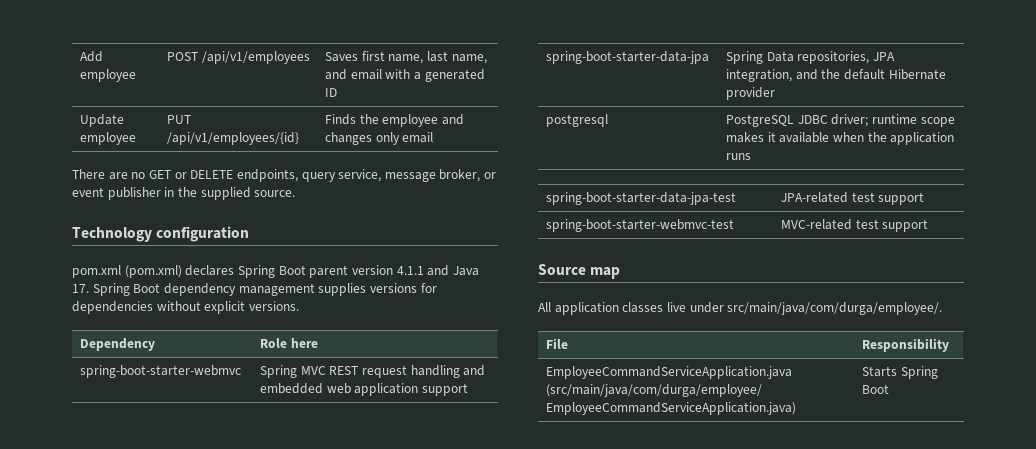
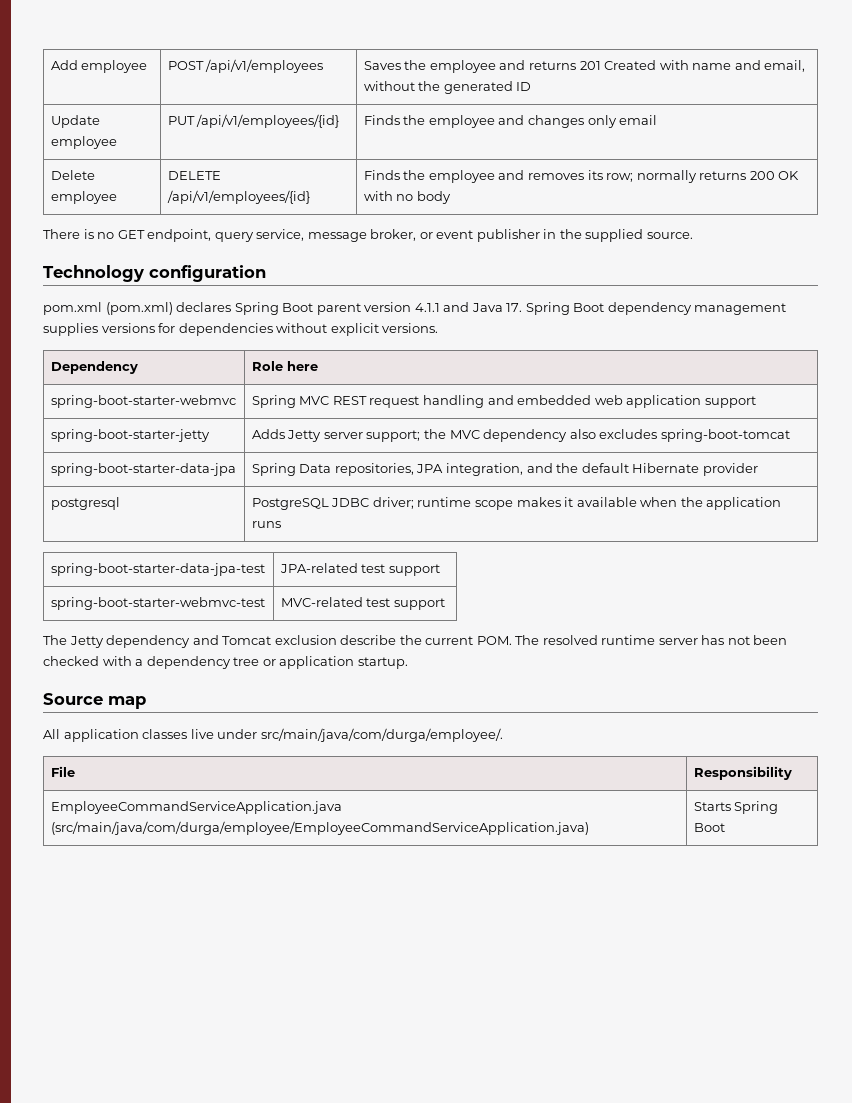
- Add employee | POST /api/v1/employees | Saves first name, last name, and email with a generated ID
+ Add employee | POST /api/v1/employees | Saves the employee and returns 201 Created with name and email, without the generated ID
+ Delete employee | DELETE /api/v1/employees/{id} | Finds the employee and removes its row; normally returns 200 OK with no body
- There are no GET or DELETE endpoints, query service, message broker, or event publisher in the supplied source.
+ There is no GET endpoint, query service, message broker, or event publisher in the supplied source.
+ spring-boot-starter-jetty | Adds Jetty server support; the MVC dependency also excludes spring-boot-tomcat
+ The Jetty dependency and Tomcat exclusion describe the current POM. The resolved runtime server has not been checked with a dependency tree or application startup.

